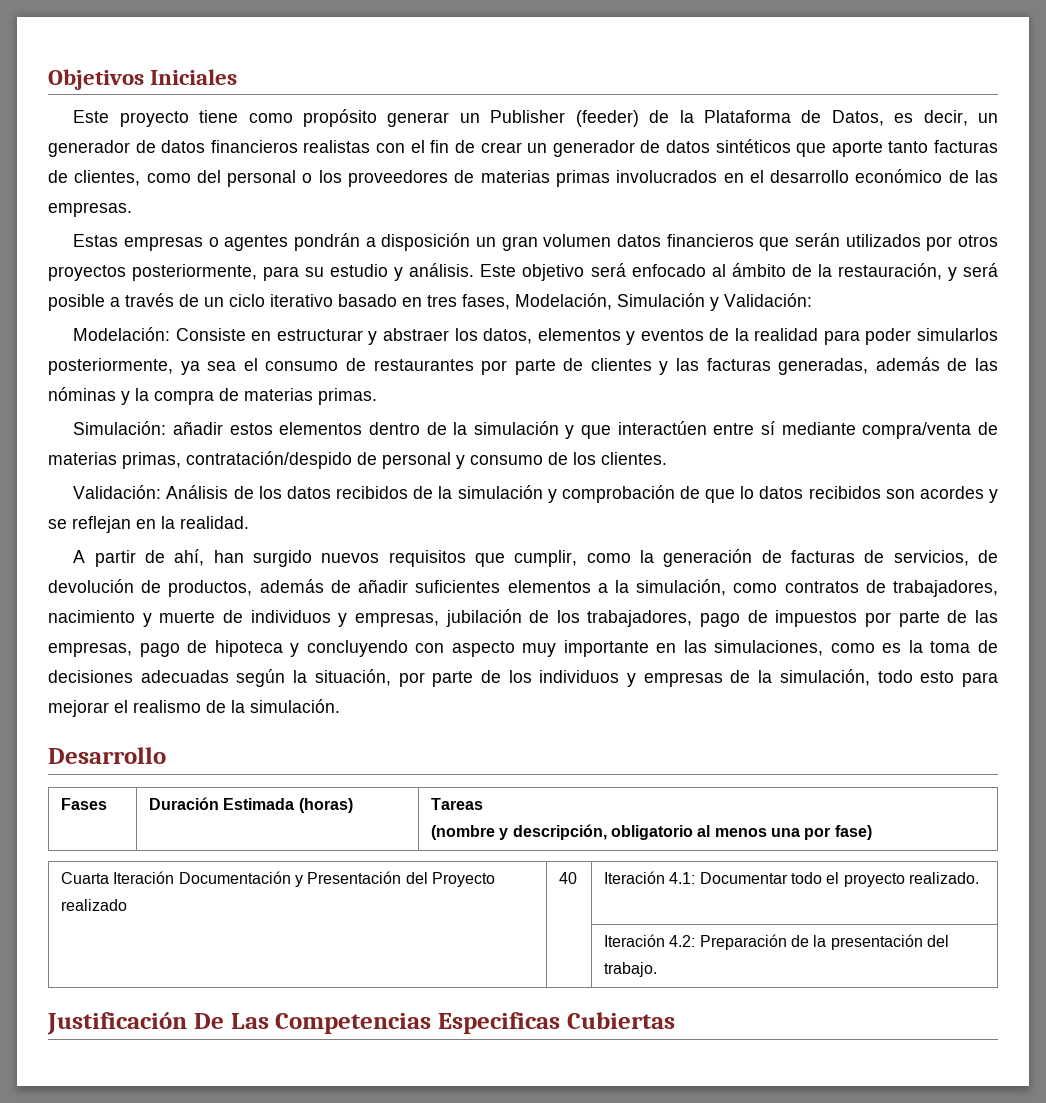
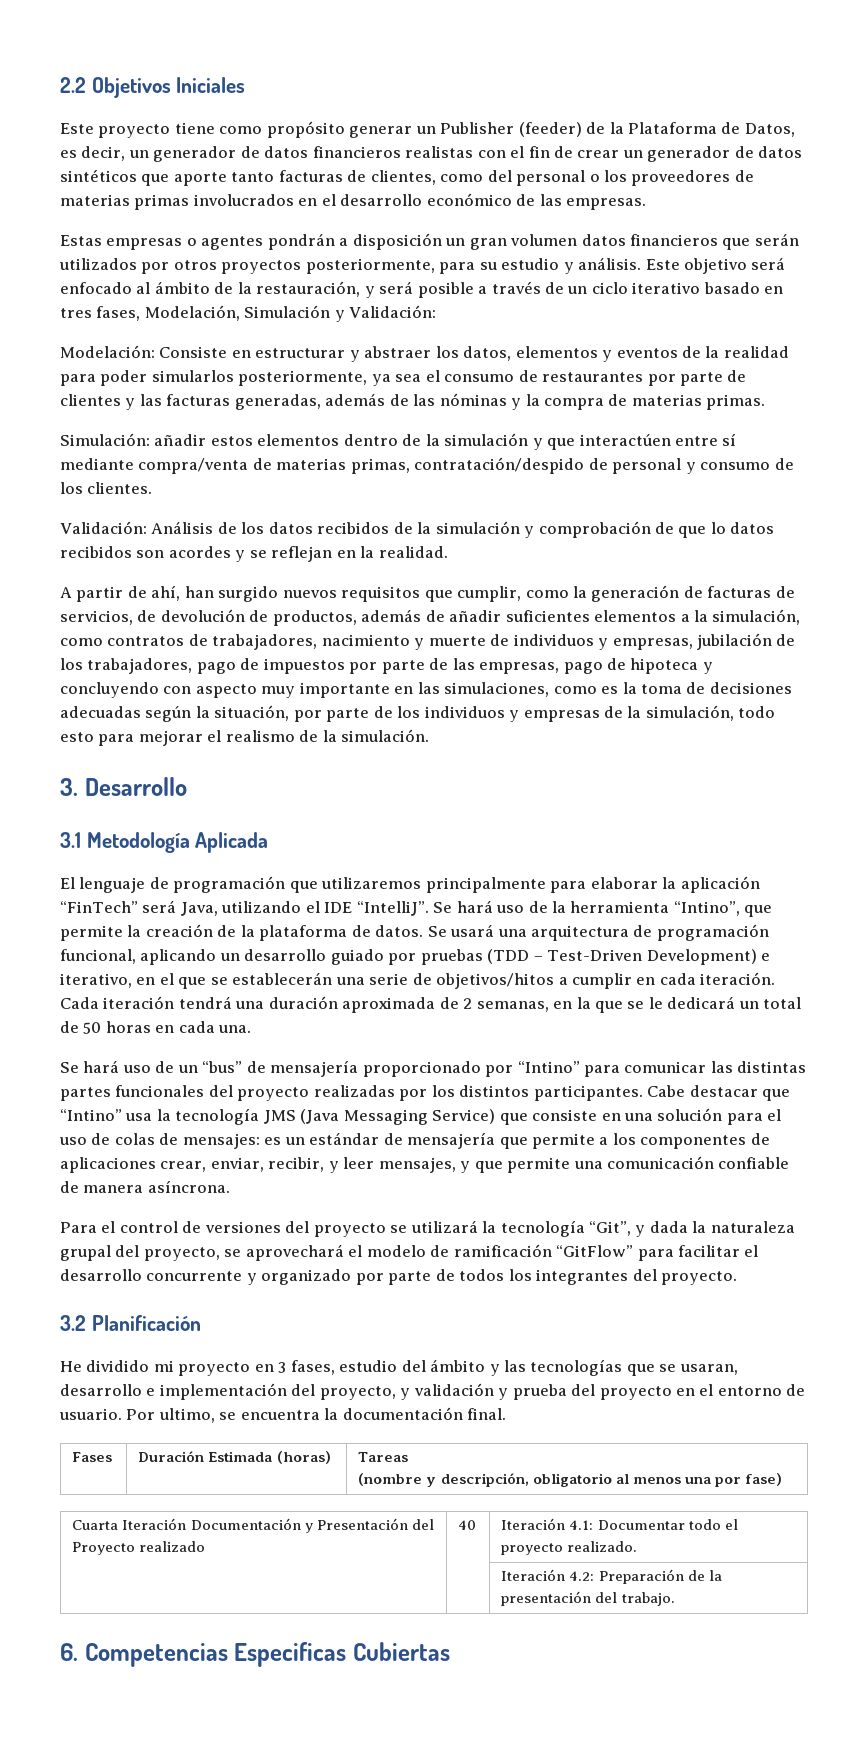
- Objetivos Iniciales
+ 2.2 Objetivos Iniciales
- Desarrollo
+ 3. Desarrollo
+ 3.1 Metodología Aplicada
+ El lenguaje de programación que utilizaremos principalmente para elaborar la aplicación “FinTech” será Java, utilizando el IDE “IntelliJ”. Se hará uso de la herramienta “Intino”, que permite la creación de la plataforma de datos. Se usará una arquitectura de programación funcional, aplicando un desarrollo guiado por pruebas (TDD – Test-Driven Development) e iterativo, en el que se establecerán una serie de objetivos/hitos a cumplir en cada iteración. Cada iteración tendrá una duración aproximada de 2 semanas, en la que se le dedicará un total de 50 horas en cada una.
+ Se hará uso de un “bus” de mensajería proporcionado por “Intino” para comunicar las distintas partes funcionales del proyecto realizadas por los distintos participantes. Cabe destacar que “Intino” usa la tecnología JMS (Java Messaging Service) que consiste en una solución para el uso de colas de mensajes: es un estándar de mensajería que permite a los componentes de aplicaciones crear, enviar, recibir, y leer mensajes, y que permite una comunicación confiable de manera asíncrona.
+ Para el control de versiones del proyecto se utilizará la tecnología “Git”, y dada la naturaleza grupal del proyecto, se aprovechará el modelo de ramificación “GitFlow” para facilitar el desarrollo concurrente y organizado por parte de todos los integrantes del proyecto.
+ 3.2 Planificación
+ He dividido mi proyecto en 3 fases, estudio del ámbito y las tecnologías que se usaran, desarrollo e implementación del proyecto, y validación y prueba del proyecto en el entorno de usuario. Por ultimo, se encuentra la documentación final.
- Justificación De Las Competencias Especificas Cubiertas
+ 6. Competencias Especificas Cubiertas

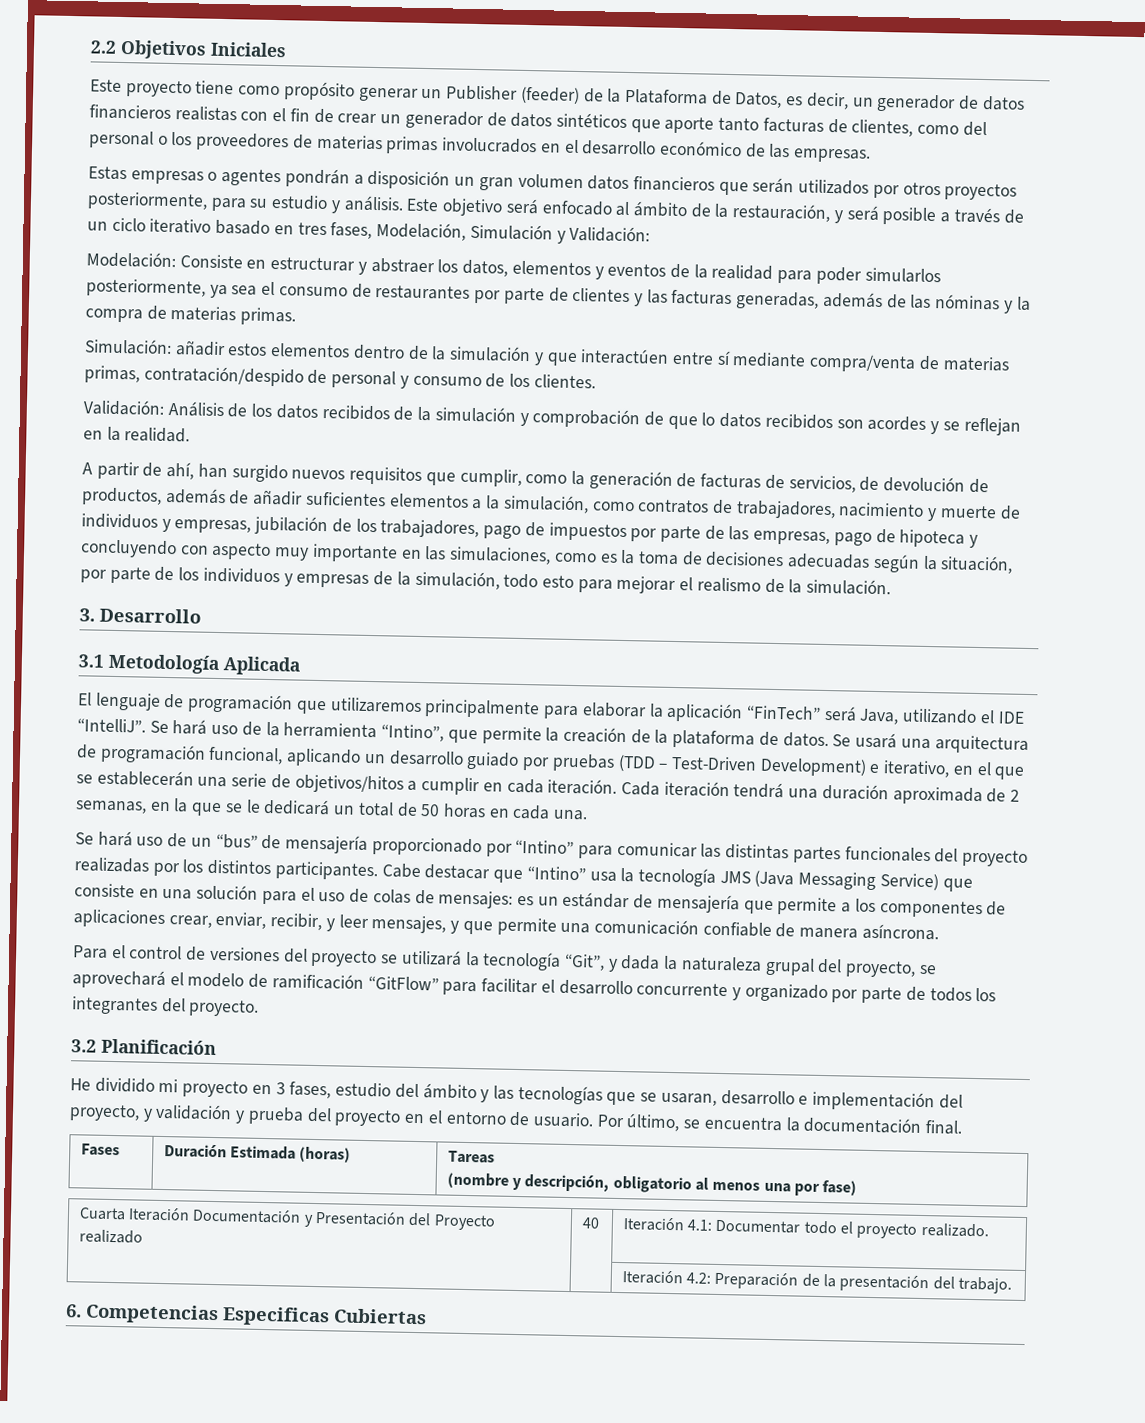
- Por ultimo, se encuentra la documentación final.
+ Por último, se encuentra la documentación final.

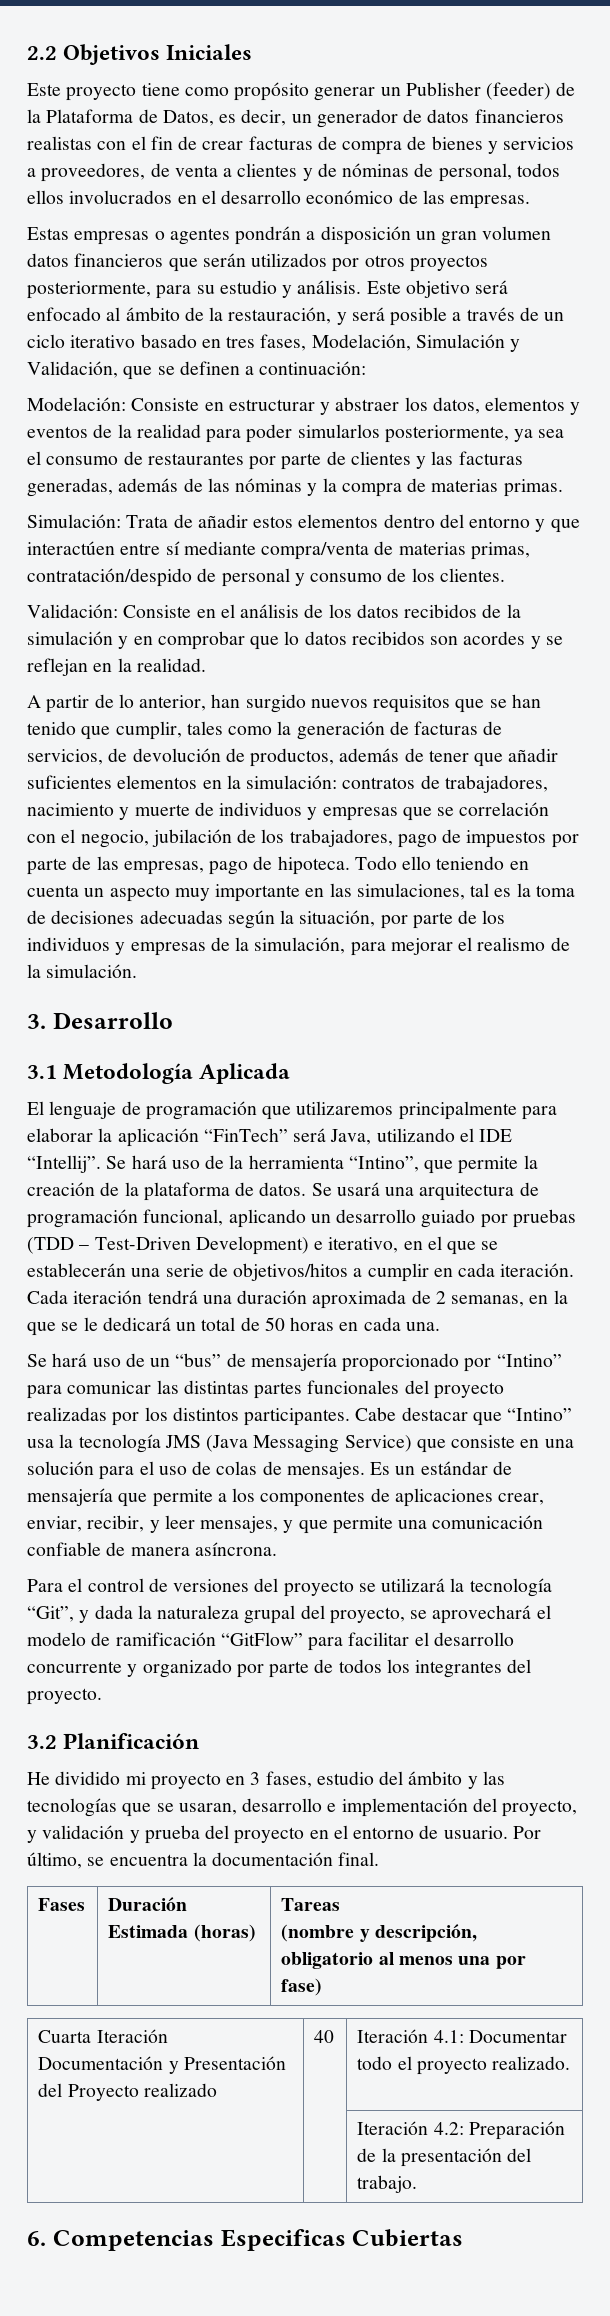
- Este proyecto tiene como propósito generar un Publisher (feeder) de la Plataforma de Datos, es decir, un generador de datos financieros realistas con el fin de crear un generador de datos sintéticos que aporte tanto facturas de clientes, como del personal o los proveedores de materias primas involucrados en el desarrollo económico de las empresas.
+ Este proyecto tiene como propósito generar un Publisher (feeder) de la Plataforma de Datos, es decir, un generador de datos financieros realistas con el fin de crear facturas de compra de bienes y servicios a proveedores, de venta a clientes y de nóminas de personal, todos ellos involucrados en el desarrollo económico de las empresas.
- Este objetivo será enfocado al ámbito de la restauración, y será posible a través de un ciclo iterativo basado en tres fases, Modelación, Simulación y Validación:
+ Este objetivo será enfocado al ámbito de la restauración, y será posible a través de un ciclo iterativo basado en tres fases, Modelación, Simulación y Validación, que se definen a continuación:
- Simulación: añadir estos elementos dentro de la simulación y que interactúen entre sí mediante compra/venta de materias primas, contratación/despido de personal y consumo de los clientes.
+ Simulación: Trata de añadir estos elementos dentro del entorno y que interactúen entre sí mediante compra/venta de materias primas, contratación/despido de personal y consumo de los clientes.
- Validación: Análisis de los datos recibidos de la simulación y comprobación de que lo datos recibidos son acordes y se reflejan en la realidad.
+ Validación: Consiste en el análisis de los datos recibidos de la simulación y en comprobar que lo datos recibidos son acordes y se reflejan en la realidad.
- A partir de ahí, han surgido nuevos requisitos que cumplir, como la generación de facturas de servicios, de devolución de productos, además de añadir suficientes elementos a la simulación, como contratos de trabajadores, nacimiento y muerte de individuos y empresas, jubilación de los trabajadores, pago de impuestos por parte de las empresas, pago de hipoteca y concluyendo con aspecto muy importante en las simulaciones, como es la toma de decisiones adecuadas según la situación, por parte de los individuos y empresas de la simulación, todo esto para mejorar el realismo de la simulación.
+ A partir de lo anterior, han surgido nuevos requisitos que se han tenido que cumplir, tales como la generación de facturas de servicios, de devolución de productos, además de tener que añadir suficientes elementos en la simulación: contratos de trabajadores, nacimiento y muerte de individuos y empresas que se correlación con el negocio, jubilación de los trabajadores, pago de impuestos por parte de las empresas, pago de hipoteca. Todo ello teniendo en cuenta un aspecto muy importante en las simulaciones, tal es la toma de decisiones adecuadas según la situación, por parte de los individuos y empresas de la simulación, para mejorar el realismo de la simulación.
- El lenguaje de programación que utilizaremos principalmente para elaborar la aplicación “FinTech” será Java, utilizando el IDE “IntelliJ”.
+ El lenguaje de programación que utilizaremos principalmente para elaborar la aplicación “FinTech” será Java, utilizando el IDE “Intellij”.
- Cabe destacar que “Intino” usa la tecnología JMS (Java Messaging Service) que consiste en una solución para el uso de colas de mensajes: es un estándar de mensajería que permite a los componentes de aplicaciones crear, enviar, recibir, y leer mensajes, y que permite una comunicación confiable de manera asíncrona.
+ Cabe destacar que “Intino” usa la tecnología JMS (Java Messaging Service) que consiste en una solución para el uso de colas de mensajes. Es un estándar de mensajería que permite a los componentes de aplicaciones crear, enviar, recibir, y leer mensajes, y que permite una comunicación confiable de manera asíncrona.

